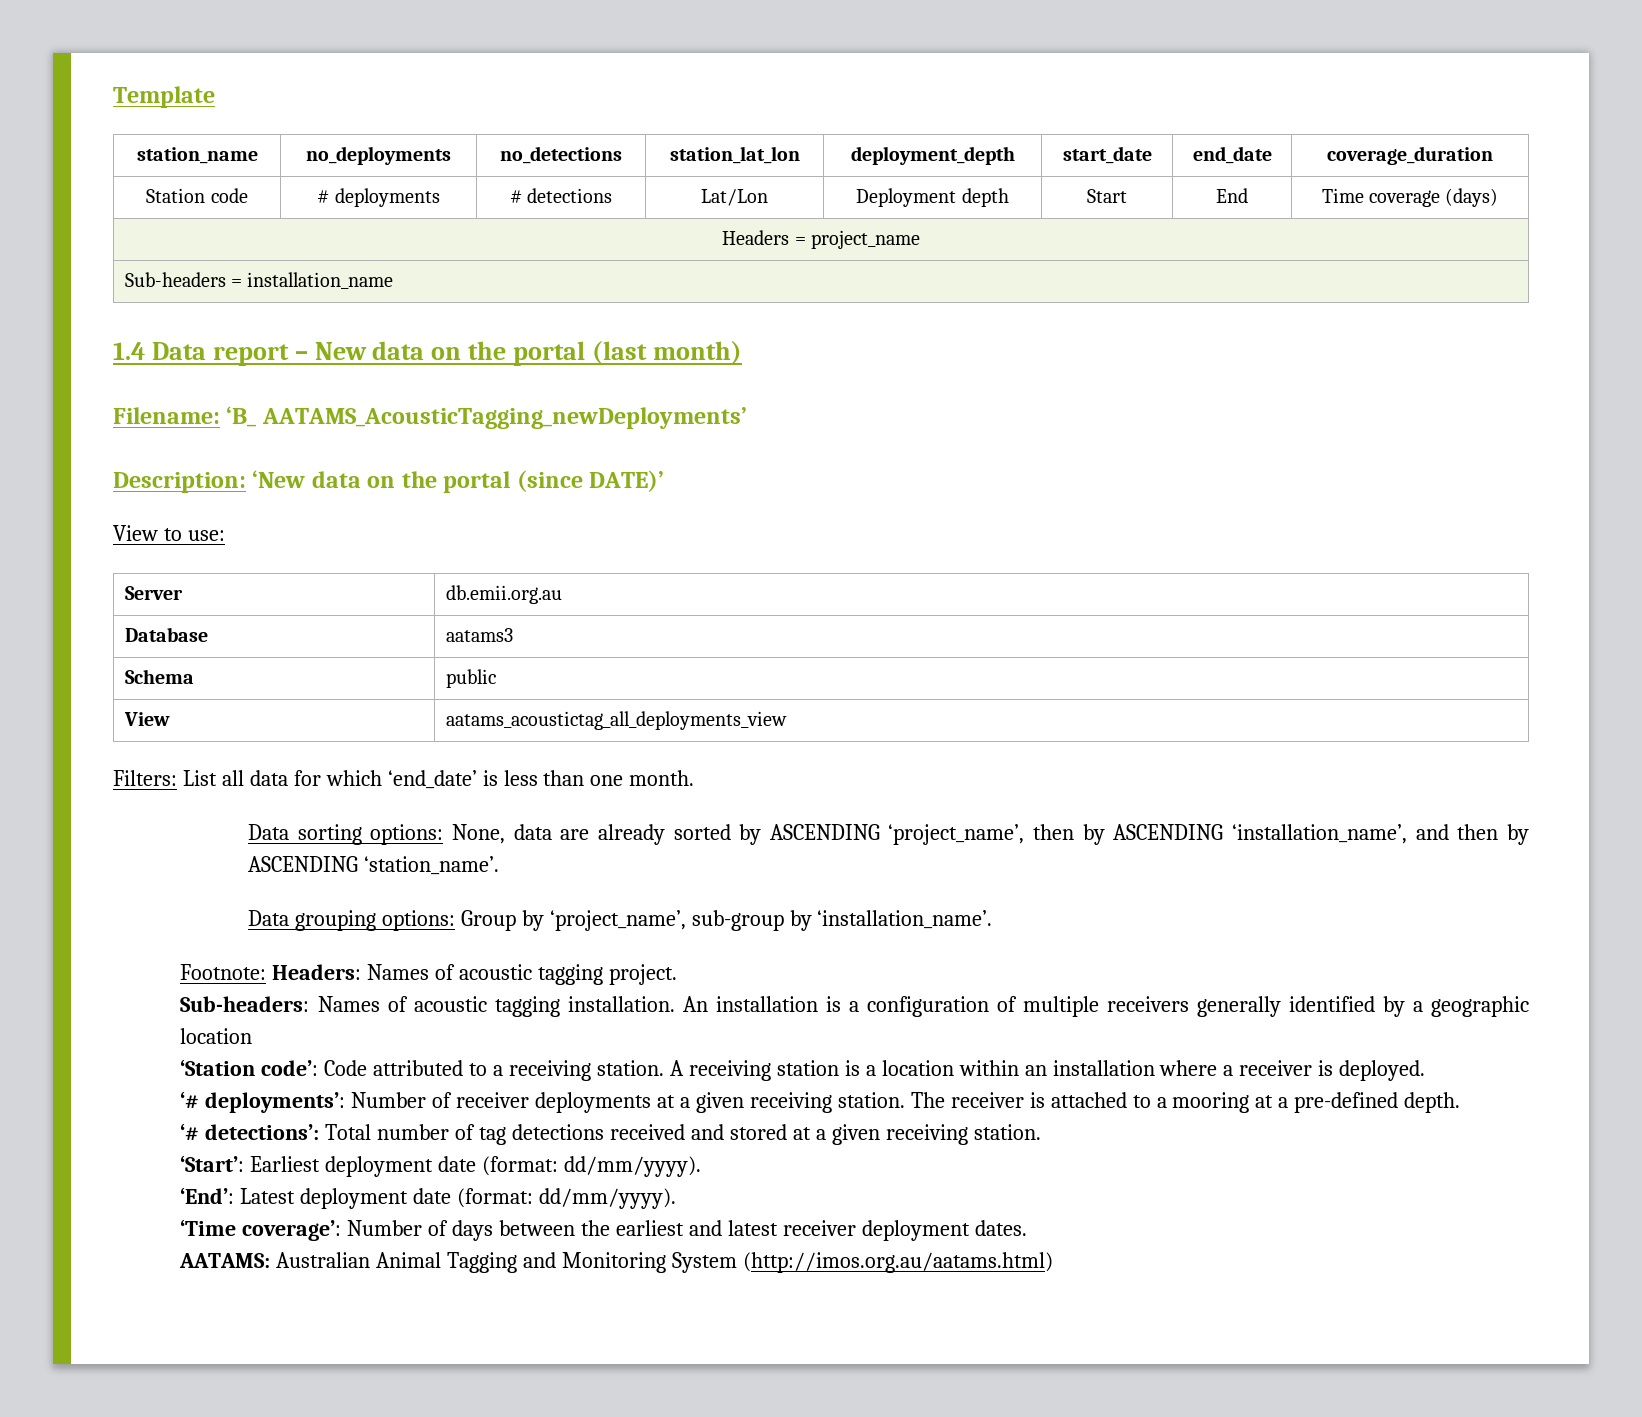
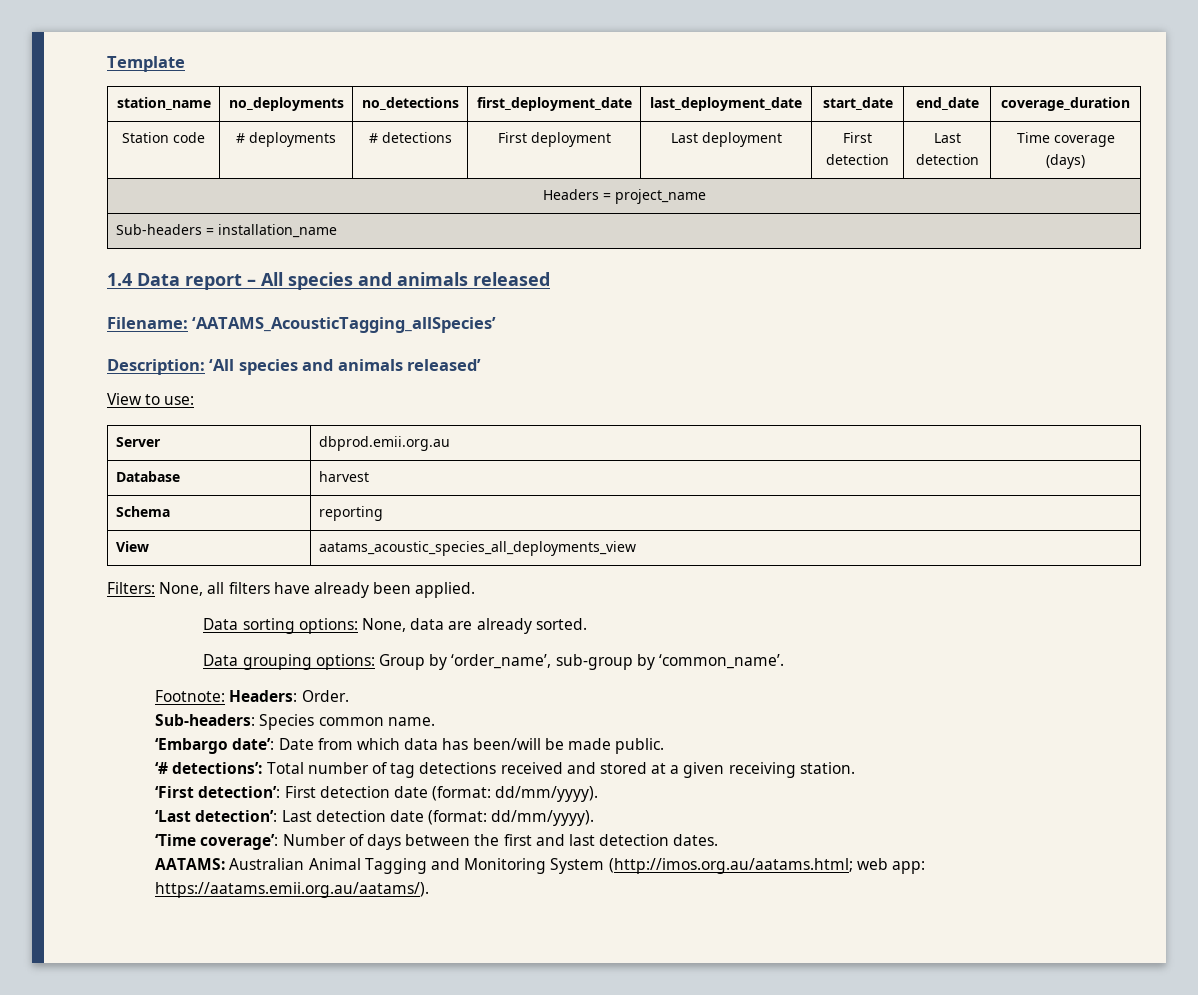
- station_name | no_deployments | no_detections | station_lat_lon | deployment_depth | start_date | end_date | coverage_duration
+ station_name | no_deployments | no_detections | first_deployment_date | last_deployment_date | start_date | end_date | coverage_duration
- Station code | # deployments | # detections | Lat/Lon | Deployment depth | Start | End | Time coverage (days)
+ Station code | # deployments | # detections | First deployment | Last deployment | First detection | Last detection | Time coverage (days)
- 1.4 Data report – New data on the portal (last month)
+ 1.4 Data report – All species and animals released
- Filename: ‘B_ AATAMS_AcousticTagging_newDeployments’
+ Filename: ‘AATAMS_AcousticTagging_allSpecies’
- Description: ‘New data on the portal (since DATE)’
+ Description: ‘All species and animals released’
- Server | db.emii.org.au
+ Server | dbprod.emii.org.au
- Database | aatams3
+ Database | harvest
- Schema | public
+ Schema | reporting
- View | aatams_acoustictag_all_deployments_view
+ View | aatams_acoustic_species_all_deployments_view
- Filters: List all data for which ‘end_date’ is less than one month.
+ Filters: None, all filters have already been applied.
- Data sorting options: None, data are already sorted by ASCENDING ‘project_name’, then by ASCENDING ‘installation_name’, and then by ASCENDING ‘station_name’.
+ Data sorting options: None, data are already sorted.
- Data grouping options: Group by ‘project_name’, sub-group by ‘installation_name’.
+ Data grouping options: Group by ‘order_name’, sub-group by ‘common_name’.
- Footnote: Headers: Names of acoustic tagging project.
- Sub-headers: Names of acoustic tagging installation. An installation is a configuration of multiple receivers generally identified by a geographic location
- ‘Station code’: Code attributed to a receiving station. A receiving station is a location within an installation where a receiver is deployed.
- ‘# deployments’: Number of receiver deployments at a given receiving station. The receiver is attached to a mooring at a pre-defined depth.
+ Footnote: Headers: Order.
+ Sub-headers: Species common name.
+ ‘Embargo date’: Date from which data has been/will be made public.
- ‘Start’: Earliest deployment date (format: dd/mm/yyyy).
- ‘End’: Latest deployment date (format: dd/mm/yyyy).
+ ‘First detection’: First detection date (format: dd/mm/yyyy).
+ ‘Last detection’: Last detection date (format: dd/mm/yyyy).
- ‘Time coverage’: Number of days between the earliest and latest receiver deployment dates.
+ ‘Time coverage’: Number of days between the first and last detection dates.
- AATAMS: Australian Animal Tagging and Monitoring System (http://imos.org.au/aatams.html)
+ AATAMS: Australian Animal Tagging and Monitoring System (http://imos.org.au/aatams.html; web app: https://aatams.emii.org.au/aatams/).

